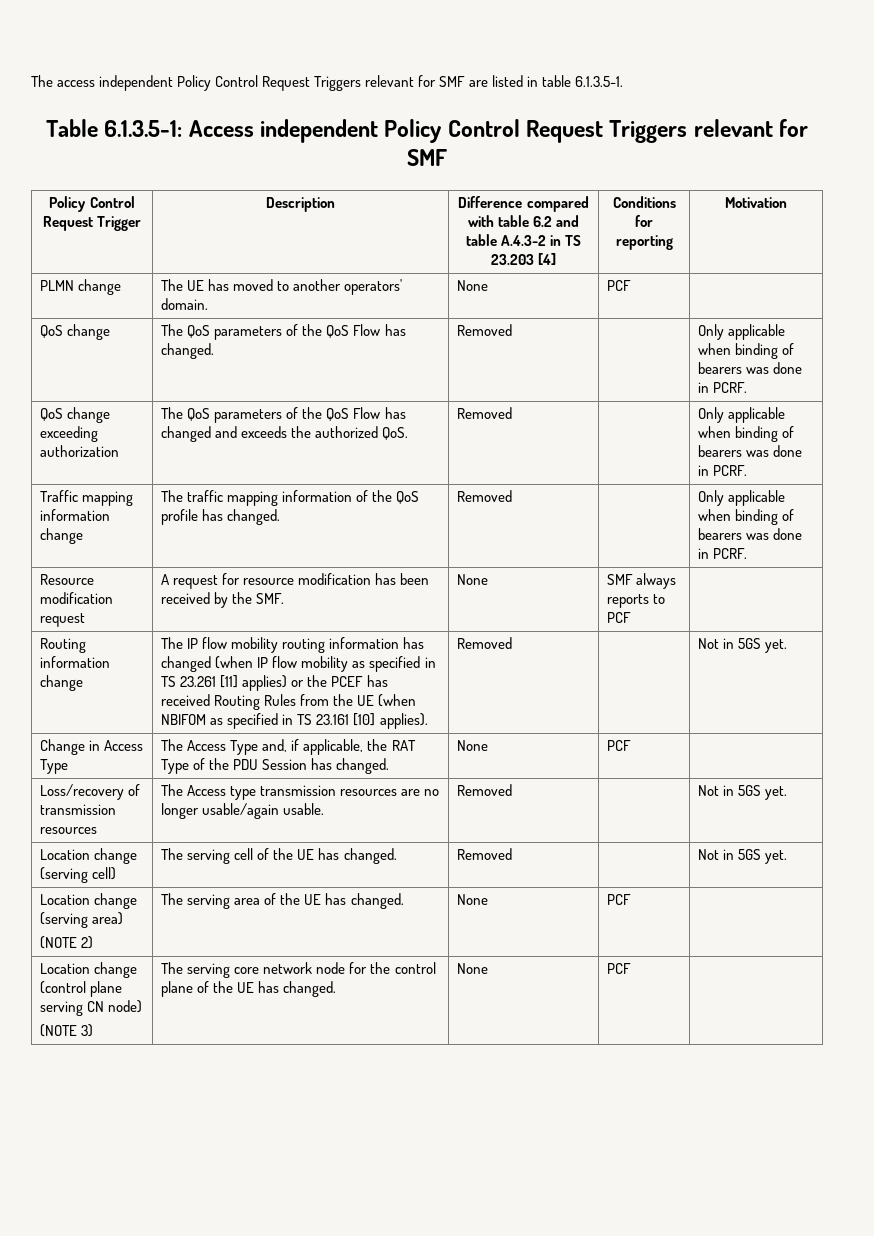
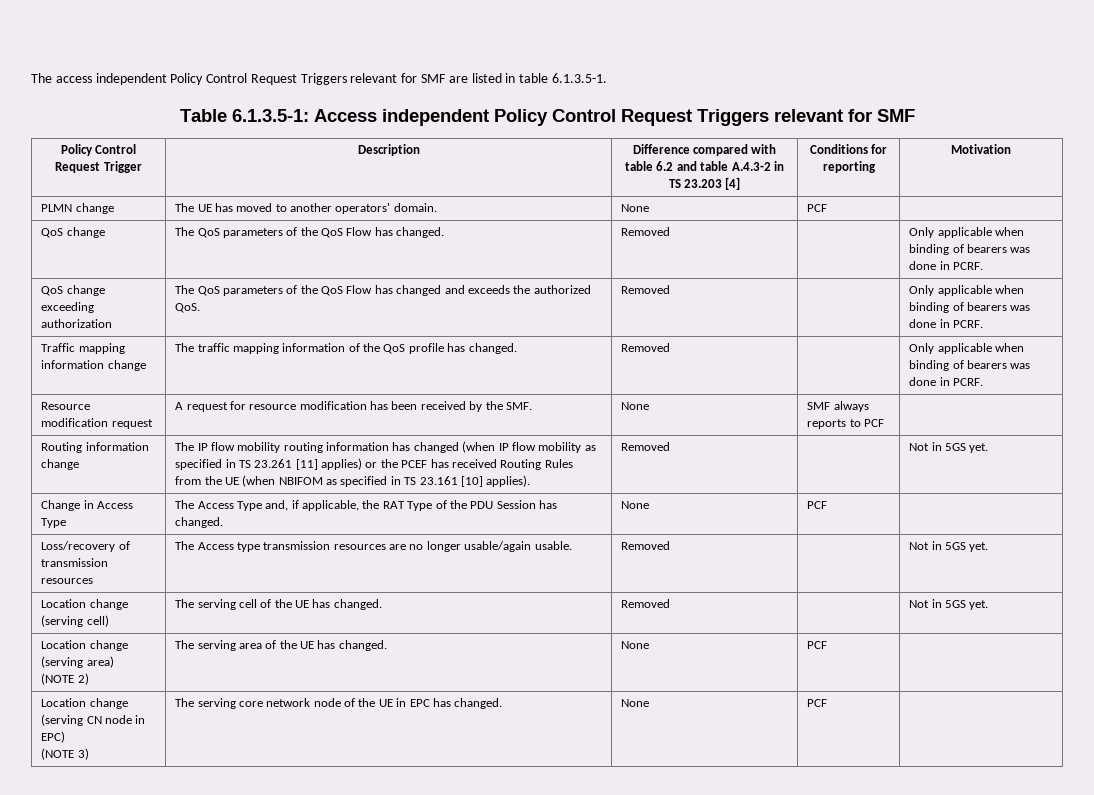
- Location change (control plane serving CN node)
- (NOTE 3) | The serving core network node for the control plane of the UE has changed. | None | PCF |
+ Location change (serving CN node in EPC)
+ (NOTE 3) | The serving core network node of the UE in EPC has changed. | None | PCF |

